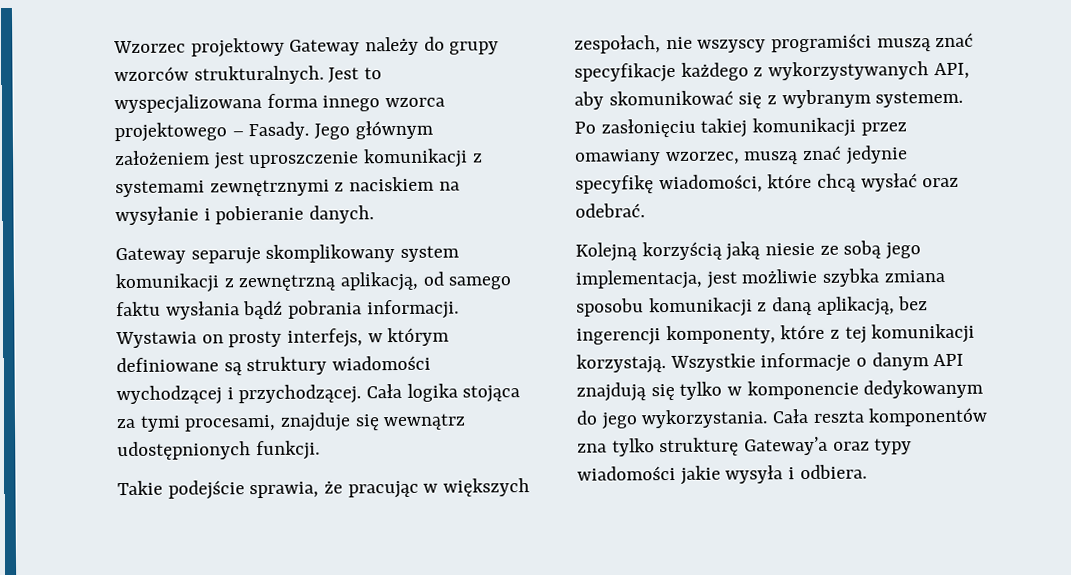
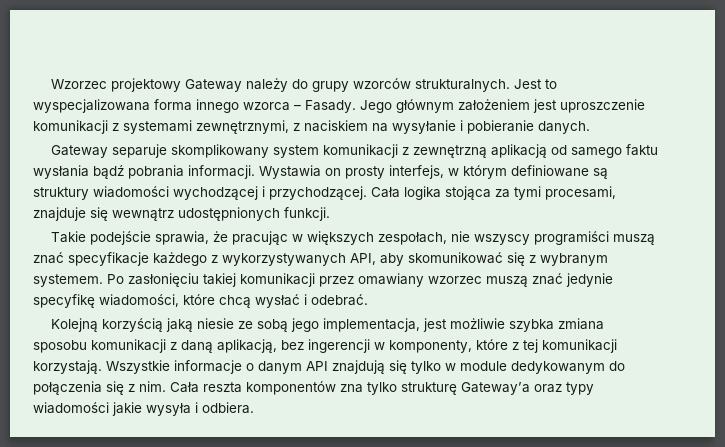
- Jest to wyspecjalizowana forma innego wzorca projektowego – Fasady.
+ Jest to wyspecjalizowana forma innego wzorca – Fasady.
- Jego głównym założeniem jest uproszczenie komunikacji z systemami zewnętrznymi z naciskiem na wysyłanie i pobieranie danych.
+ Jego głównym założeniem jest uproszczenie komunikacji z systemami zewnętrznymi, z naciskiem na wysyłanie i pobieranie danych.
- Gateway separuje skomplikowany system komunikacji z zewnętrzną aplikacją, od samego faktu wysłania bądź pobrania informacji.
+ Gateway separuje skomplikowany system komunikacji z zewnętrzną aplikacją od samego faktu wysłania bądź pobrania informacji.
- Po zasłonięciu takiej komunikacji przez omawiany wzorzec, muszą znać jedynie specyfikę wiadomości, które chcą wysłać oraz odebrać.
+ Po zasłonięciu takiej komunikacji przez omawiany wzorzec muszą znać jedynie specyfikę wiadomości, które chcą wysłać i odebrać.
- Kolejną korzyścią jaką niesie ze sobą jego implementacja, jest możliwie szybka zmiana sposobu komunikacji z daną aplikacją, bez ingerencji komponenty, które z tej komunikacji korzystają.
+ Kolejną korzyścią jaką niesie ze sobą jego implementacja, jest możliwie szybka zmiana sposobu komunikacji z daną aplikacją, bez ingerencji w komponenty, które z tej komunikacji korzystają.
- Wszystkie informacje o danym API znajdują się tylko w komponencie dedykowanym do jego wykorzystania.
+ Wszystkie informacje o danym API znajdują się tylko w module dedykowanym do połączenia się z nim.

